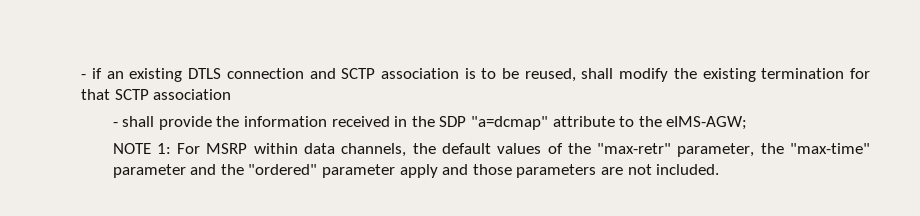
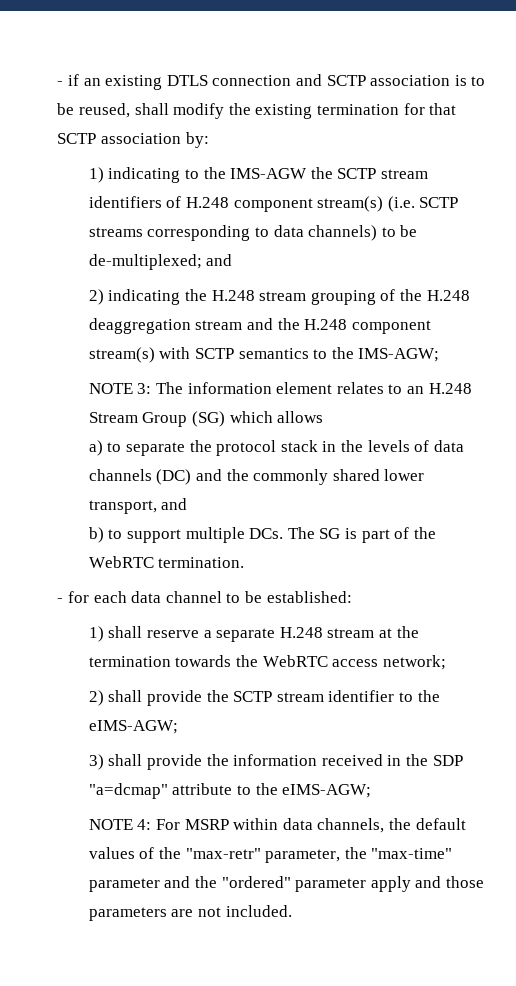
- - if an existing DTLS connection and SCTP association is to be reused, shall modify the existing termination for that SCTP association
- - shall provide the information received in the SDP "a=dcmap" attribute to the eIMS-AGW;
+ - if an existing DTLS connection and SCTP association is to be reused, shall modify the existing termination for that SCTP association by:
+ 1) indicating to the IMS-AGW the SCTP stream identifiers of H.248 component stream(s) (i.e. SCTP streams corresponding to data channels) to be de-multiplexed; and
+ 2) indicating the H.248 stream grouping of the H.248 deaggregation stream and the H.248 component stream(s) with SCTP semantics to the IMS-AGW;
+ NOTE 3: The information element relates to an H.248 Stream Group (SG) which allows
+ a) to separate the protocol stack in the levels of data channels (DC) and the commonly shared lower transport, and
+ b) to support multiple DCs. The SG is part of the WebRTC termination.
+ - for each data channel to be established:
+ 1) shall reserve a separate H.248 stream at the termination towards the WebRTC access network;
+ 2) shall provide the SCTP stream identifier to the eIMS-AGW;
+ 3) shall provide the information received in the SDP "a=dcmap" attribute to the eIMS-AGW;
- NOTE 1: For MSRP within data channels, the default values of the "max-retr" parameter, the "max-time" parameter and the "ordered" parameter apply and those parameters are not included.
+ NOTE 4: For MSRP within data channels, the default values of the "max-retr" parameter, the "max-time" parameter and the "ordered" parameter apply and those parameters are not included.

